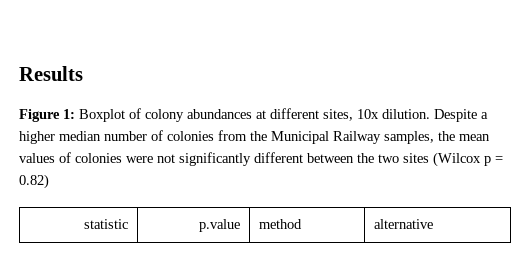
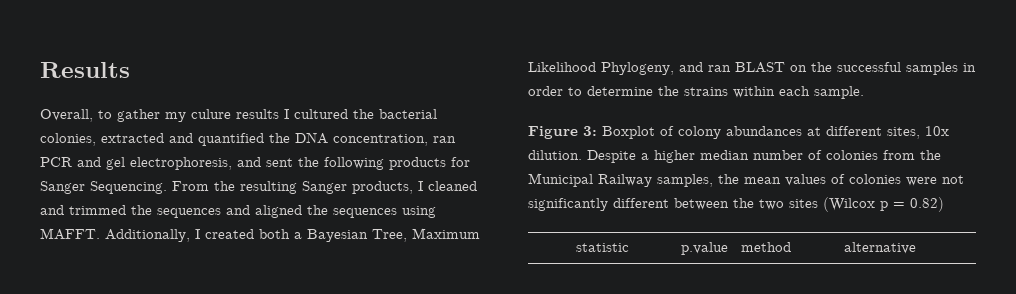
+ Overall, to gather my culure results I cultured the bacterial colonies, extracted and quantified the DNA concentration, ran PCR and gel electrophoresis, and sent the following products for Sanger Sequencing. From the resulting Sanger products, I cleaned and trimmed the sequences and aligned the sequences using MAFFT. Additionally, I created both a Bayesian Tree, Maximum Likelihood Phylogeny, and ran BLAST on the successful samples in order to determine the strains within each sample.
- Figure 1: Boxplot of colony abundances at different sites, 10x dilution.
+ Figure 3: Boxplot of colony abundances at different sites, 10x dilution.

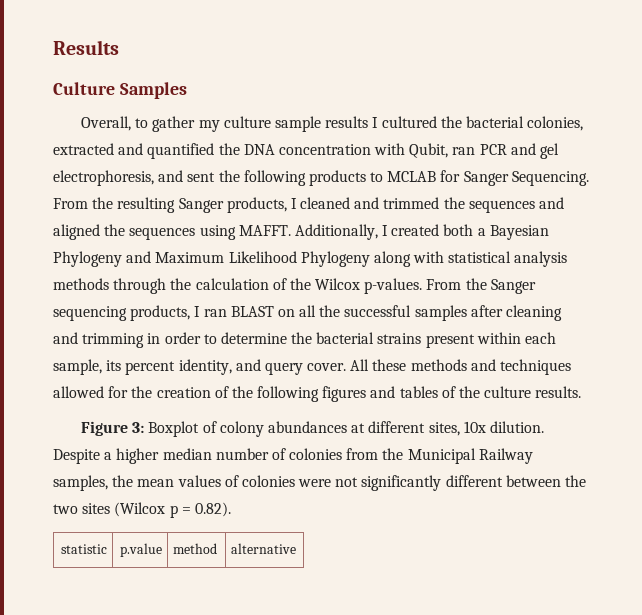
+ Culture Samples
- Overall, to gather my culure results I cultured the bacterial colonies, extracted and quantified the DNA concentration, ran PCR and gel electrophoresis, and sent the following products for Sanger Sequencing.
+ Overall, to gather my culture sample results I cultured the bacterial colonies, extracted and quantified the DNA concentration with Qubit, ran PCR and gel electrophoresis, and sent the following products to MCLAB for Sanger Sequencing.
- Additionally, I created both a Bayesian Tree, Maximum Likelihood Phylogeny, and ran BLAST on the successful samples in order to determine the strains within each sample.
+ Additionally, I created both a Bayesian Phylogeny and Maximum Likelihood Phylogeny along with statistical analysis methods through the calculation of the Wilcox p-values. From the Sanger sequencing products, I ran BLAST on all the successful samples after cleaning and trimming in order to determine the bacterial strains present within each sample, its percent identity, and query cover. All these methods and techniques allowed for the creation of the following figures and tables of the culture results.
- Despite a higher median number of colonies from the Municipal Railway samples, the mean values of colonies were not significantly different between the two sites (Wilcox p = 0.82)
+ Despite a higher median number of colonies from the Municipal Railway samples, the mean values of colonies were not significantly different between the two sites (Wilcox p = 0.82).

